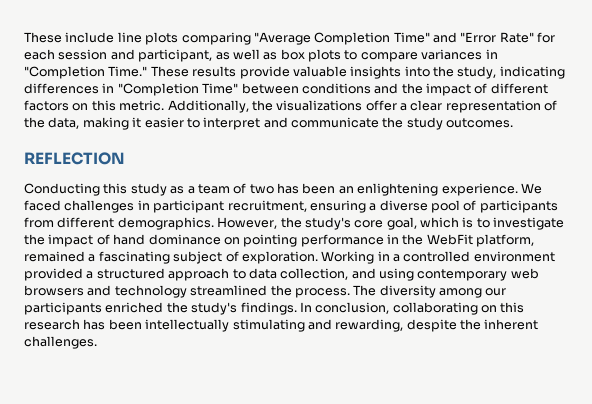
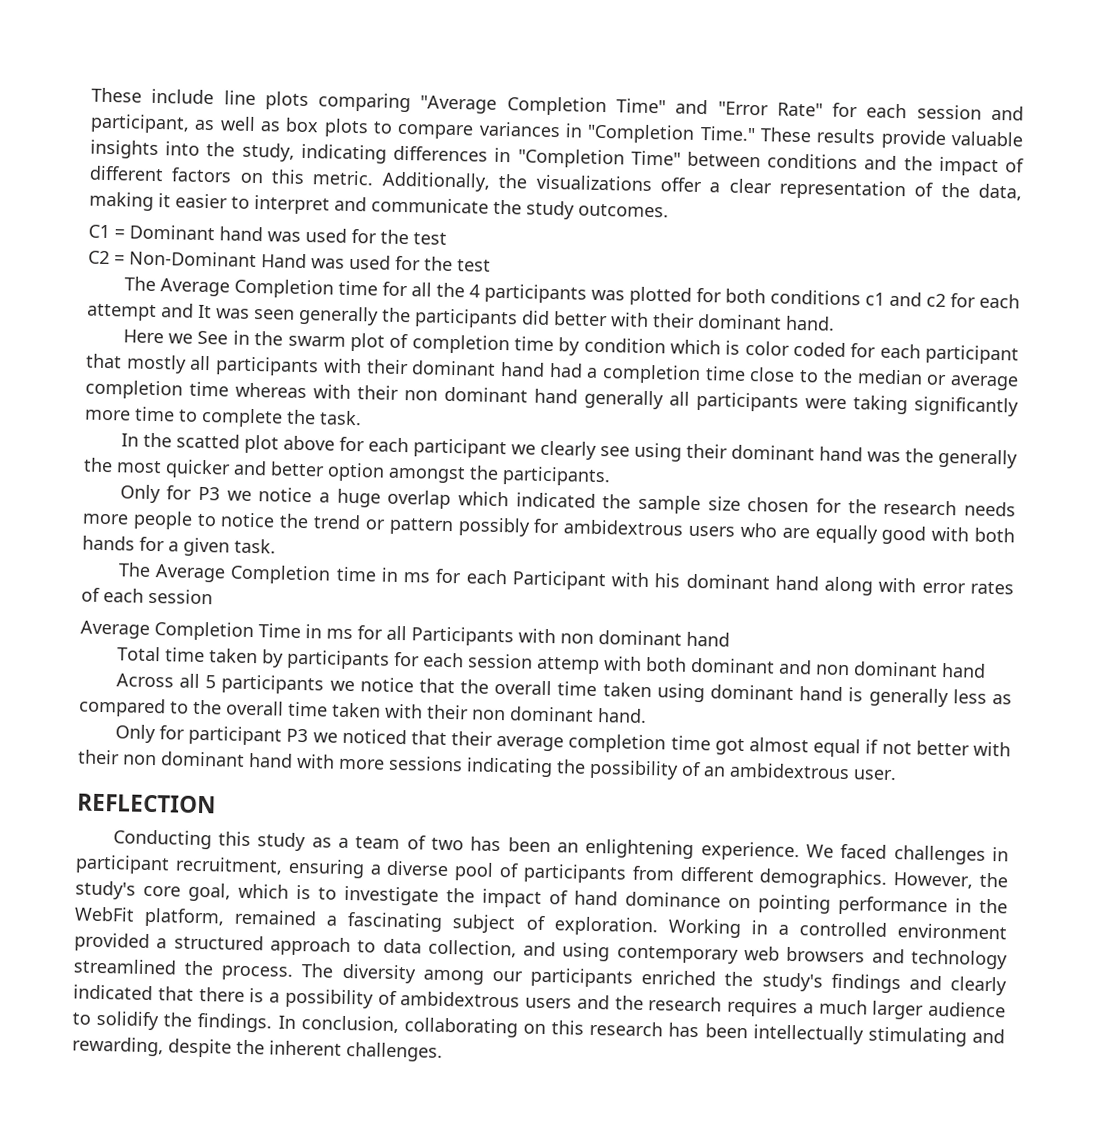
+ C1 = Dominant hand was used for the test
+ C2 = Non-Dominant Hand was used for the test
+ The Average Completion time for all the 4 participants was plotted for both conditions c1 and c2 for each attempt and It was seen generally the participants did better with their dominant hand.
+ Here we See in the swarm plot of completion time by condition which is color coded for each participant that mostly all participants with their dominant hand had a completion time close to the median or average completion time whereas with their non dominant hand generally all participants were taking significantly more time to complete the task.
+ In the scatted plot above for each participant we clearly see using their dominant hand was the generally the most quicker and better option amongst the participants.
+ Only for P3 we notice a huge overlap which indicated the sample size chosen for the research needs more people to notice the trend or pattern possibly for ambidextrous users who are equally good with both hands for a given task.
+ The Average Completion time in ms for each Participant with his dominant hand along with error rates of each session
+ Average Completion Time in ms for all Participants with non dominant hand
+ Total time taken by participants for each session attemp with both dominant and non dominant hand
+ Across all 5 participants we notice that the overall time taken using dominant hand is generally less as compared to the overall time taken with their non dominant hand.
+ Only for participant P3 we noticed that their average completion time got almost equal if not better with their non dominant hand with more sessions indicating the possibility of an ambidextrous user.
- The diversity among our participants enriched the study's findings.
+ The diversity among our participants enriched the study's findings and clearly indicated that there is a possibility of ambidextrous users and the research requires a much larger audience to solidify the findings.

